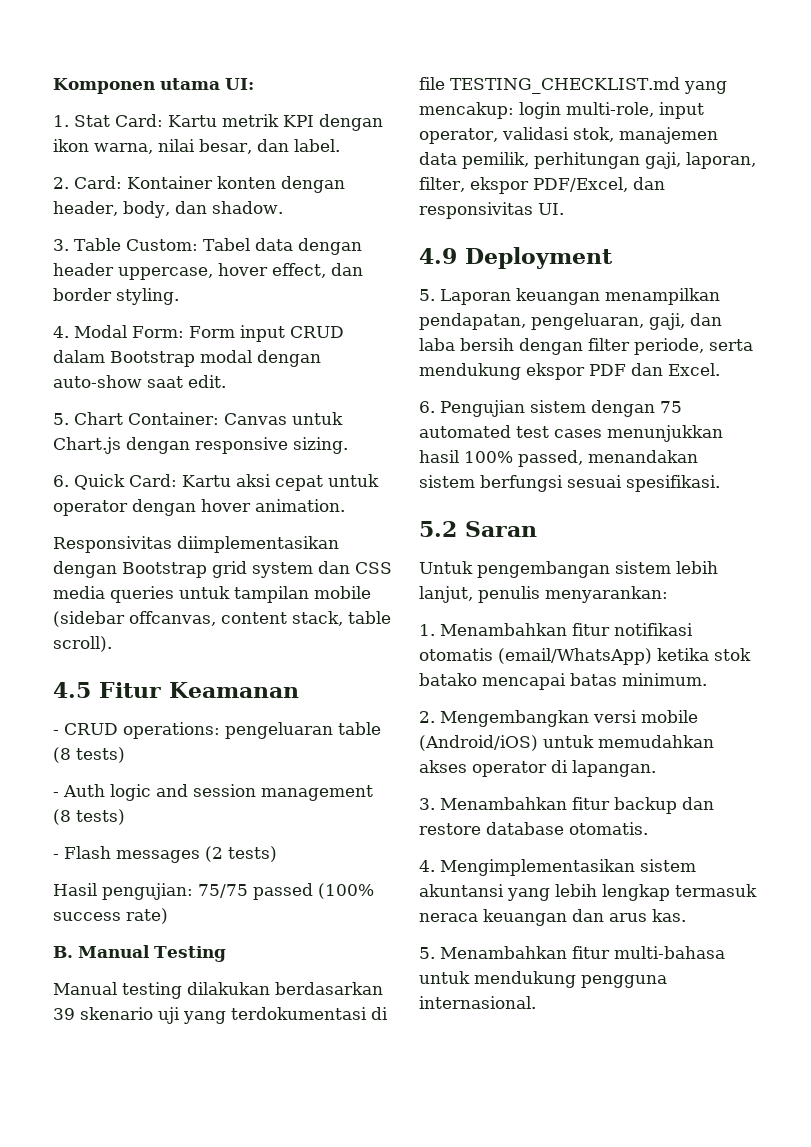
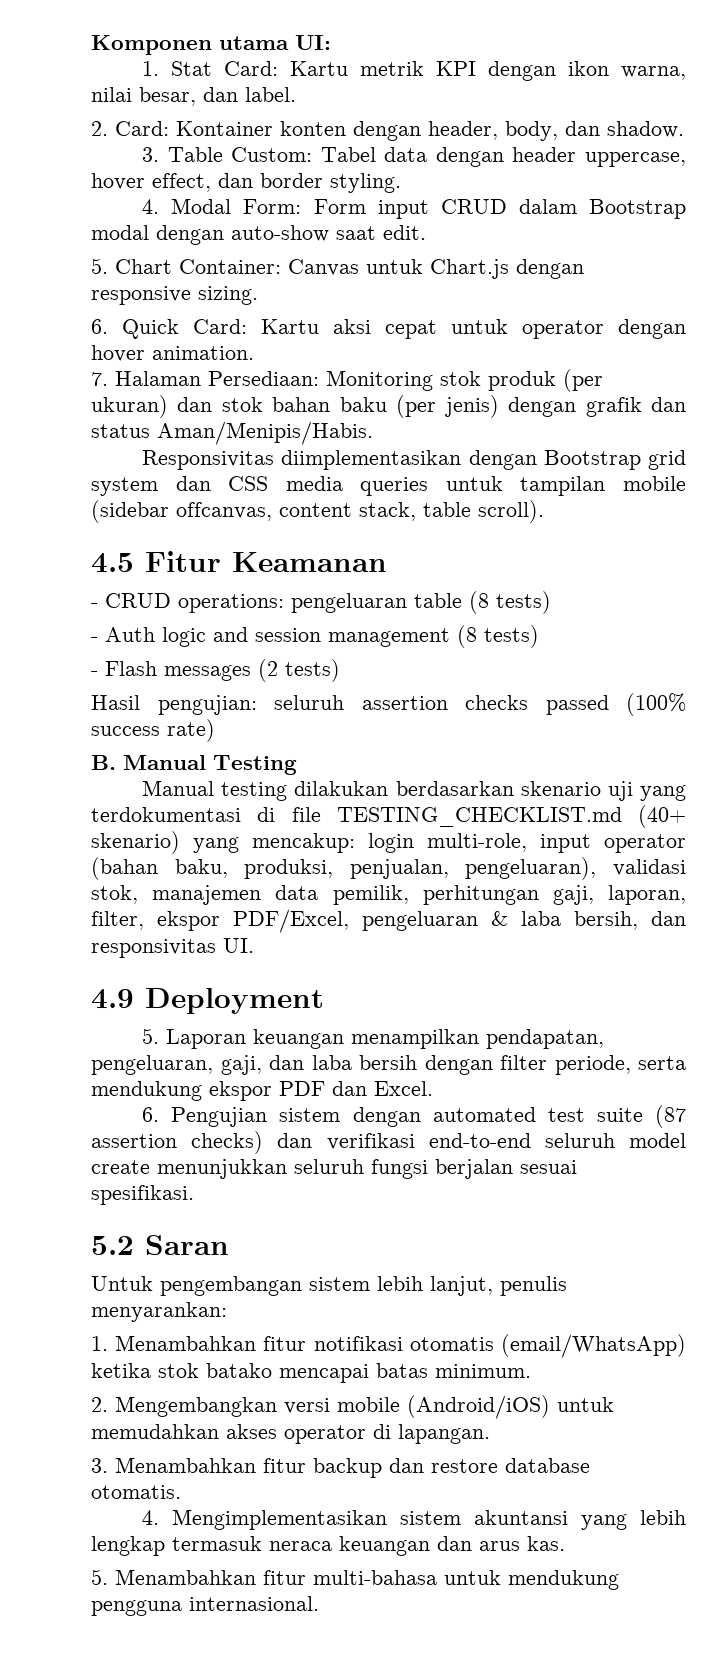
+ 7. Halaman Persediaan: Monitoring stok produk (per ukuran) dan stok bahan baku (per jenis) dengan grafik dan status Aman/Menipis/Habis.
- Hasil pengujian: 75/75 passed (100% success rate)
+ Hasil pengujian: seluruh assertion checks passed (100% success rate)
- Manual testing dilakukan berdasarkan 39 skenario uji yang terdokumentasi di file TESTING_CHECKLIST.md yang mencakup: login multi-role, input operator, validasi stok, manajemen data pemilik, perhitungan gaji, laporan, filter, ekspor PDF/Excel, dan responsivitas UI.
+ Manual testing dilakukan berdasarkan skenario uji yang terdokumentasi di file TESTING_CHECKLIST.md (40+ skenario) yang mencakup: login multi-role, input operator (bahan baku, produksi, penjualan, pengeluaran), validasi stok, manajemen data pemilik, perhitungan gaji, laporan, filter, ekspor PDF/Excel, pengeluaran & laba bersih, dan responsivitas UI.
- 6. Pengujian sistem dengan 75 automated test cases menunjukkan hasil 100% passed, menandakan sistem berfungsi sesuai spesifikasi.
+ 6. Pengujian sistem dengan automated test suite (87 assertion checks) dan verifikasi end-to-end seluruh model create menunjukkan seluruh fungsi berjalan sesuai spesifikasi.

